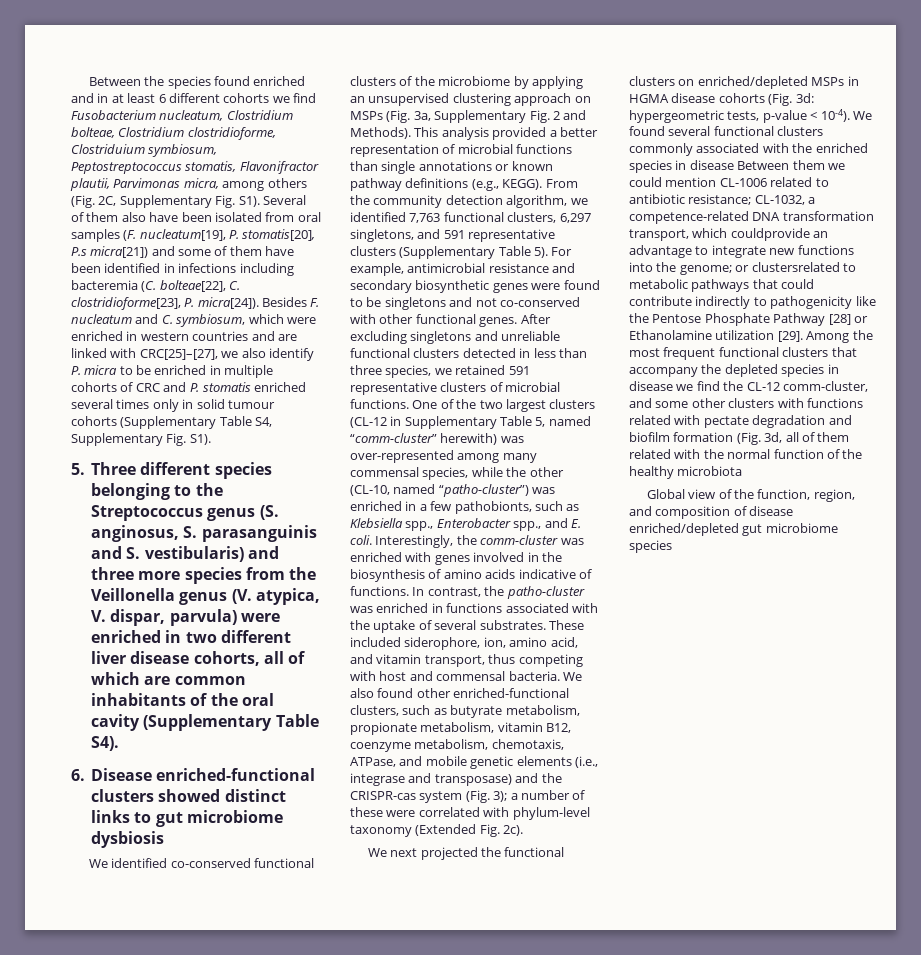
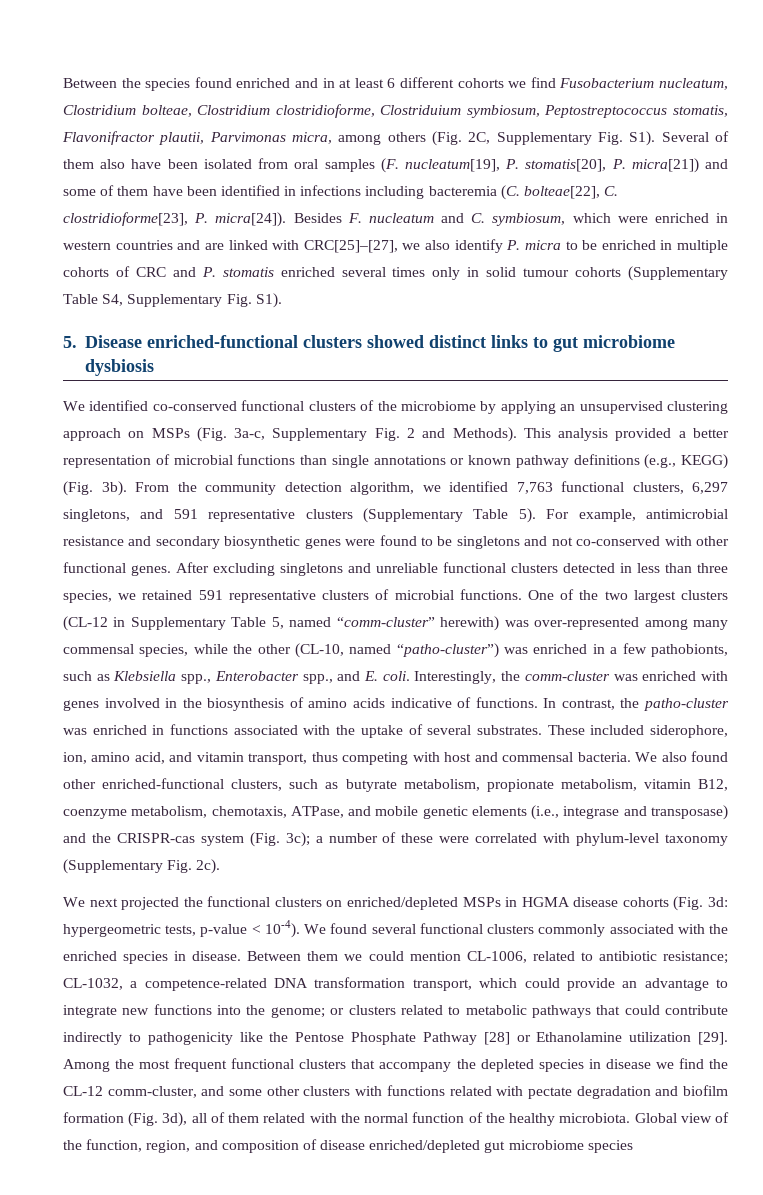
- Between the species found enriched and in at least 6 different cohorts we find Fusobacterium nucleatum, Clostridium bolteae, Clostridium clostridioforme, Clostriduium symbiosum, Peptostreptococcus stomatis, Flavonifractor plautii, Parvimonas micra, among others (Fig. 2C, Supplementary Fig. S1). Several of them also have been isolated from oral samples (F. nucleatum[19], P. stomatis[20], P.s micra[21]) and some of them have been identified in infections including bacteremia (C. bolteae[22], C. clostridioforme[23], P. micra[24]).
+ Between the species found enriched and in at least 6 different cohorts we find Fusobacterium nucleatum, Clostridium bolteae, Clostridium clostridioforme, Clostriduium symbiosum, Peptostreptococcus stomatis, Flavonifractor plautii, Parvimonas micra, among others (Fig. 2C, Supplementary Fig. S1). Several of them also have been isolated from oral samples (F. nucleatum[19], P. stomatis[20], P. micra[21]) and some of them have been identified in infections including bacteremia (C. bolteae[22], C. clostridioforme[23], P. micra[24]).
- 5. Three different species belonging to the Streptococcus genus (S. anginosus, S. parasanguinis and S. vestibularis) and three more species from the Veillonella genus (V. atypica, V. dispar, parvula) were enriched in two different liver disease cohorts, all of which are common inhabitants of the oral cavity (Supplementary Table S4).
- 6. Disease enriched-functional clusters showed distinct links to gut microbiome dysbiosis
+ 5. Disease enriched-functional clusters showed distinct links to gut microbiome dysbiosis
- We identified co-conserved functional clusters of the microbiome by applying an unsupervised clustering approach on MSPs (Fig. 3a, Supplementary Fig. 2 and Methods).
+ We identified co-conserved functional clusters of the microbiome by applying an unsupervised clustering approach on MSPs (Fig. 3a-c, Supplementary Fig. 2 and Methods).
- This analysis provided a better representation of microbial functions than single annotations or known pathway definitions (e.g., KEGG).
+ This analysis provided a better representation of microbial functions than single annotations or known pathway definitions (e.g., KEGG) (Fig. 3b).
- We also found other enriched-functional clusters, such as butyrate metabolism, propionate metabolism, vitamin B12, coenzyme metabolism, chemotaxis, ATPase, and mobile genetic elements (i.e., integrase and transposase) and the CRISPR-cas system (Fig. 3); a number of these were correlated with phylum-level taxonomy (Extended Fig. 2c).
+ We also found other enriched-functional clusters, such as butyrate metabolism, propionate metabolism, vitamin B12, coenzyme metabolism, chemotaxis, ATPase, and mobile genetic elements (i.e., integrase and transposase) and the CRISPR-cas system (Fig. 3c); a number of these were correlated with phylum-level taxonomy (Supplementary Fig. 2c).
- We found several functional clusters commonly associated with the enriched species in disease Between them we could mention CL-1006 related to antibiotic resistance; CL-1032, a competence-related DNA transformation transport, which couldprovide an advantage to integrate new functions into the genome; or clustersrelated to metabolic pathways that could contribute indirectly to pathogenicity like the Pentose Phosphate Pathway [28] or Ethanolamine utilization [29].
+ We found several functional clusters commonly associated with the enriched species in disease. Between them we could mention CL-1006, related to antibiotic resistance; CL-1032, a competence-related DNA transformation transport, which could provide an advantage to integrate new functions into the genome; or clusters related to metabolic pathways that could contribute indirectly to pathogenicity like the Pentose Phosphate Pathway [28] or Ethanolamine utilization [29].
- Among the most frequent functional clusters that accompany the depleted species in disease we find the CL-12 comm-cluster, and some other clusters with functions related with pectate degradation and biofilm formation (Fig. 3d, all of them related with the normal function of the healthy microbiota
- Global view of the function, region, and composition of disease enriched/depleted gut microbiome species
+ Among the most frequent functional clusters that accompany the depleted species in disease we find the CL-12 comm-cluster, and some other clusters with functions related with pectate degradation and biofilm formation (Fig. 3d), all of them related with the normal function of the healthy microbiota. Global view of the function, region, and composition of disease enriched/depleted gut microbiome species

